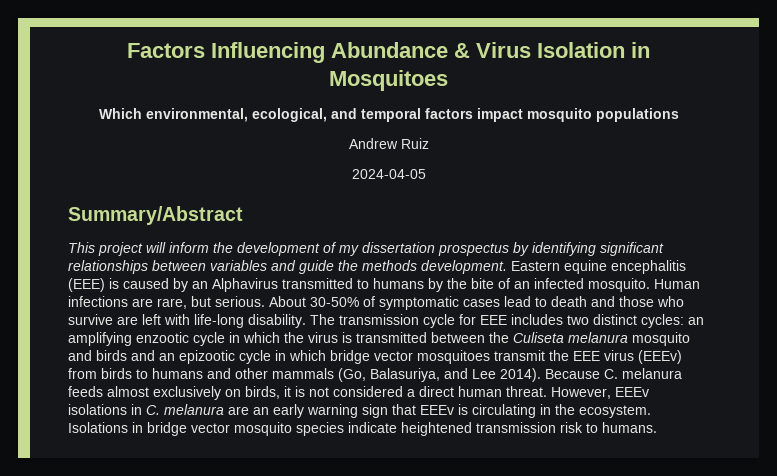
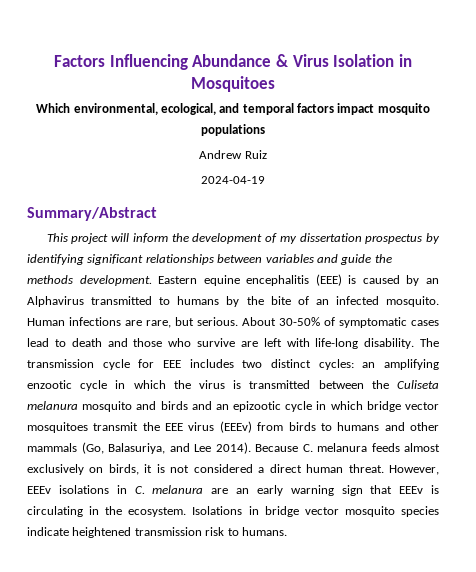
- 2024-04-05
+ 2024-04-19

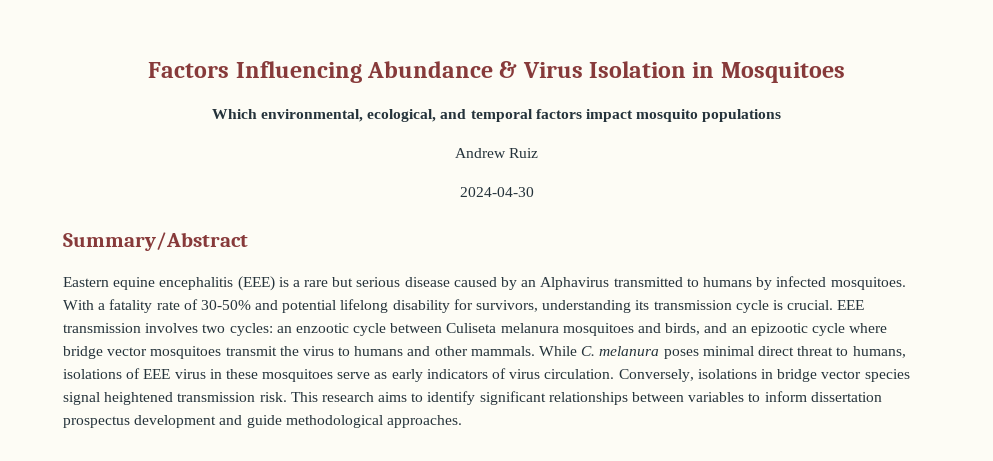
- 2024-04-19
+ 2024-04-30
- This project will inform the development of my dissertation prospectus by identifying significant relationships between variables and guide the methods development. Eastern equine encephalitis (EEE) is caused by an Alphavirus transmitted to humans by the bite of an infected mosquito. Human infections are rare, but serious. About 30-50% of symptomatic cases lead to death and those who survive are left with life-long disability. The transmission cycle for EEE includes two distinct cycles: an amplifying enzootic cycle in which the virus is transmitted between the Culiseta melanura mosquito and birds and an epizootic cycle in which bridge vector mosquitoes transmit the EEE virus (EEEv) from birds to humans and other mammals (Go, Balasuriya, and Lee 2014). Because C. melanura feeds almost exclusively on birds, it is not considered a direct human threat. However, EEEv isolations in C. melanura are an early warning sign that EEEv is circulating in the ecosystem. Isolations in bridge vector mosquito species indicate heightened transmission risk to humans.
+ Eastern equine encephalitis (EEE) is a rare but serious disease caused by an Alphavirus transmitted to humans by infected mosquitoes. With a fatality rate of 30-50% and potential lifelong disability for survivors, understanding its transmission cycle is crucial. EEE transmission involves two cycles: an enzootic cycle between Culiseta melanura mosquitoes and birds, and an epizootic cycle where bridge vector mosquitoes transmit the virus to humans and other mammals. While C. melanura poses minimal direct threat to humans, isolations of EEE virus in these mosquitoes serve as early indicators of virus circulation. Conversely, isolations in bridge vector species signal heightened transmission risk. This research aims to identify significant relationships between variables to inform dissertation prospectus development and guide methodological approaches.

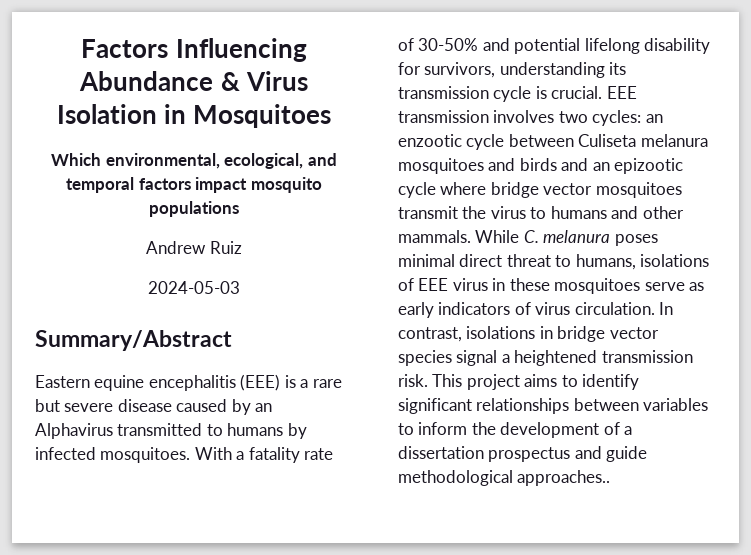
- 2024-04-30
+ 2024-05-03
- Eastern equine encephalitis (EEE) is a rare but serious disease caused by an Alphavirus transmitted to humans by infected mosquitoes.
+ Eastern equine encephalitis (EEE) is a rare but severe disease caused by an Alphavirus transmitted to humans by infected mosquitoes.
- EEE transmission involves two cycles: an enzootic cycle between Culiseta melanura mosquitoes and birds, and an epizootic cycle where bridge vector mosquitoes transmit the virus to humans and other mammals.
+ EEE transmission involves two cycles: an enzootic cycle between Culiseta melanura mosquitoes and birds and an epizootic cycle where bridge vector mosquitoes transmit the virus to humans and other mammals.
- Conversely, isolations in bridge vector species signal heightened transmission risk.
+ In contrast, isolations in bridge vector species signal a heightened transmission risk.
- This research aims to identify significant relationships between variables to inform dissertation prospectus development and guide methodological approaches.
+ This project aims to identify significant relationships between variables to inform the development of a dissertation prospectus and guide methodological approaches..

